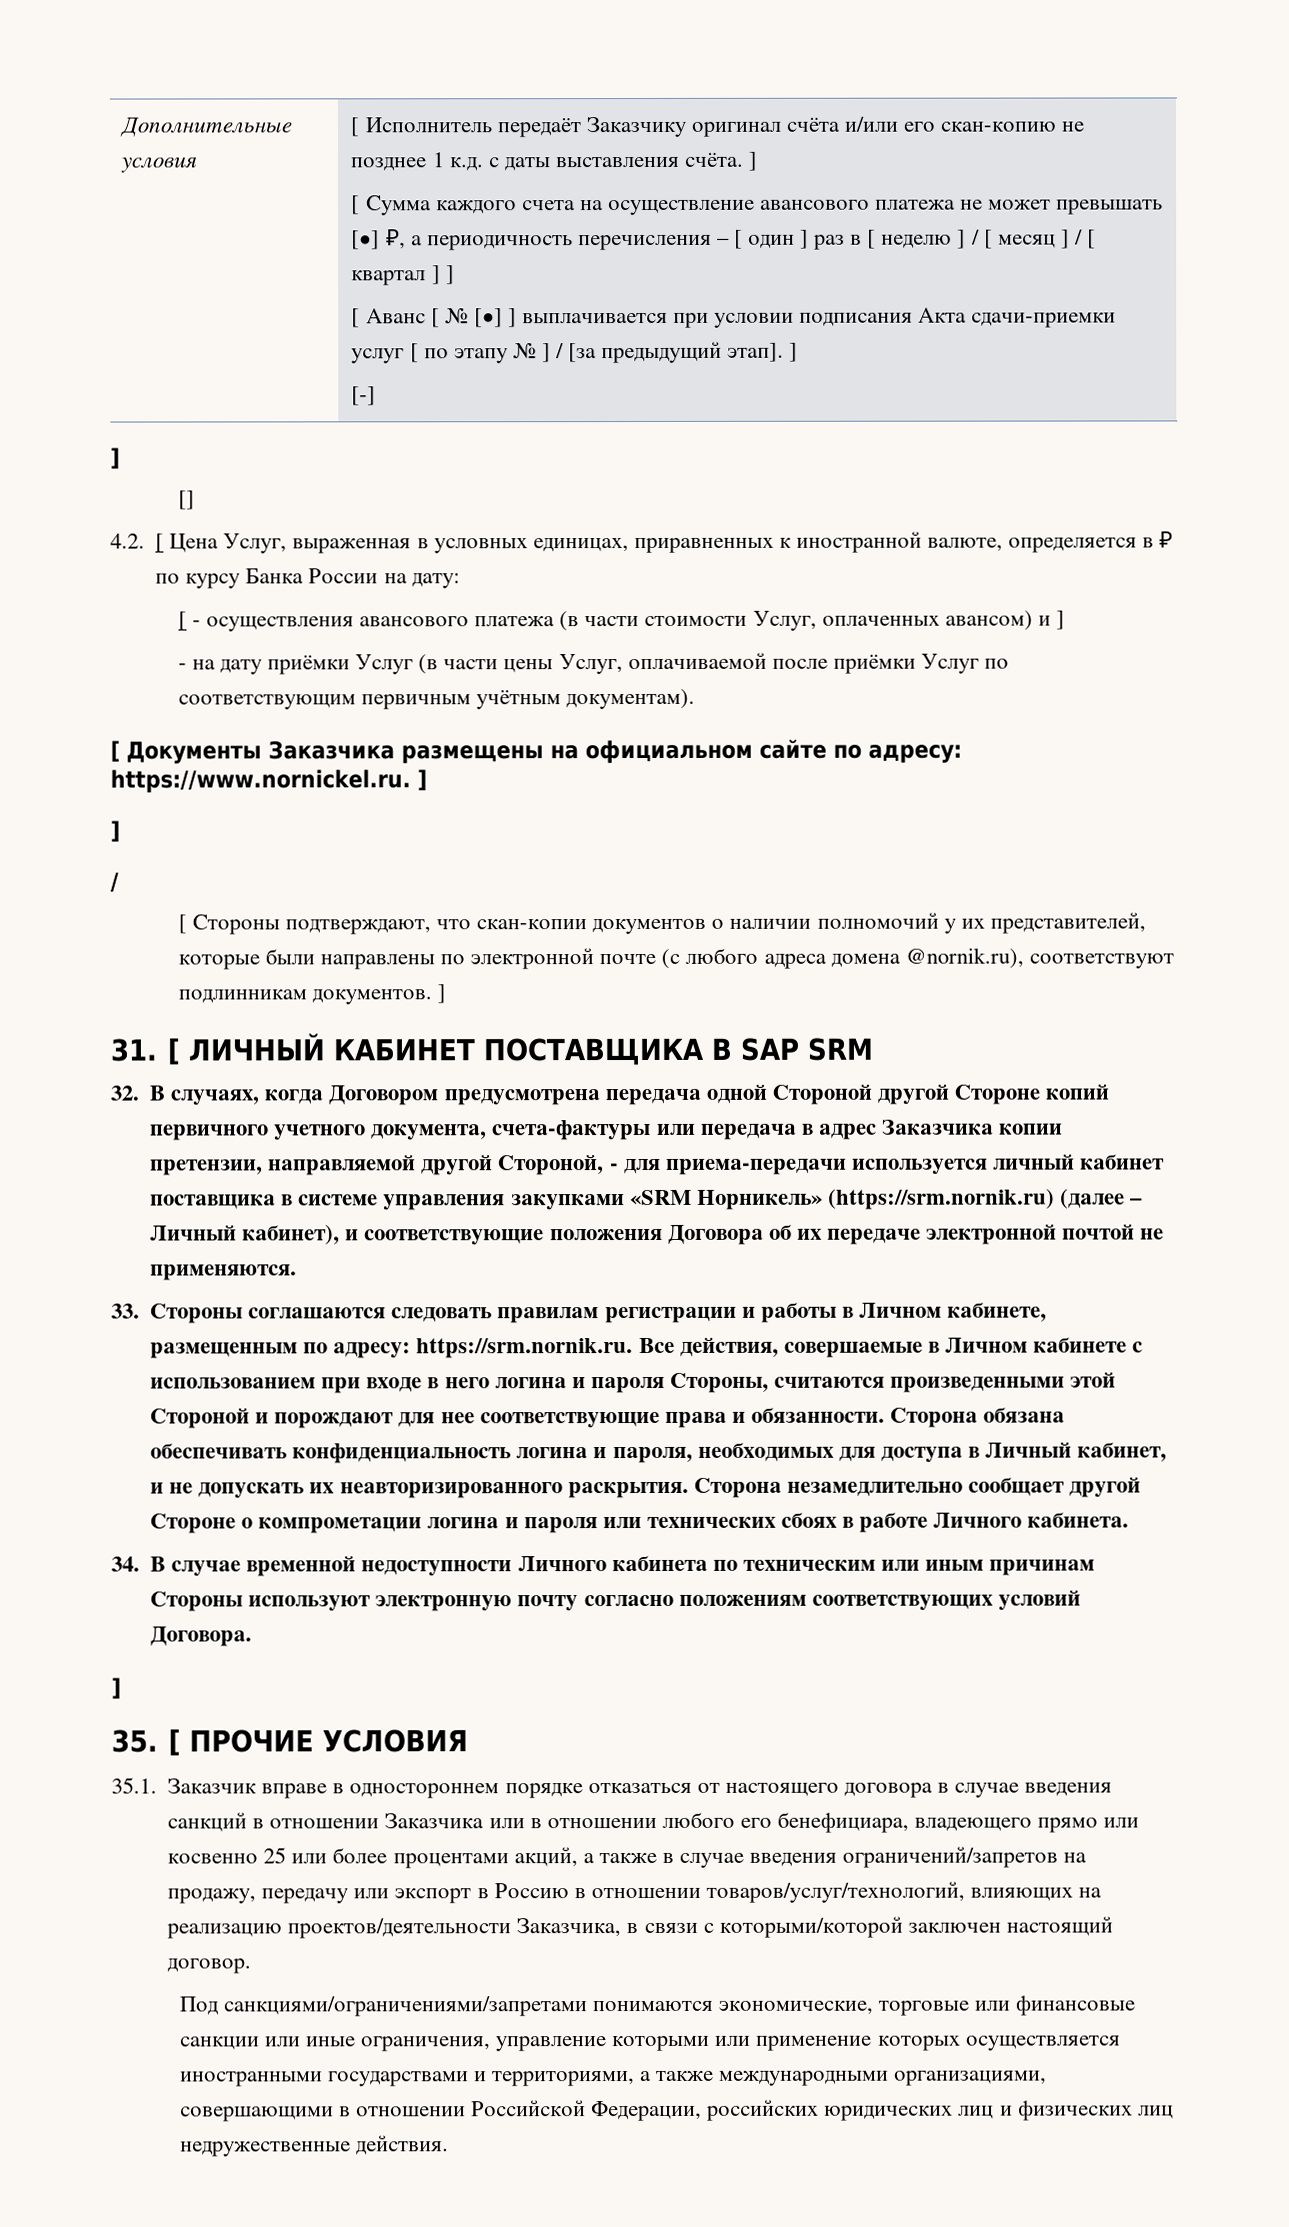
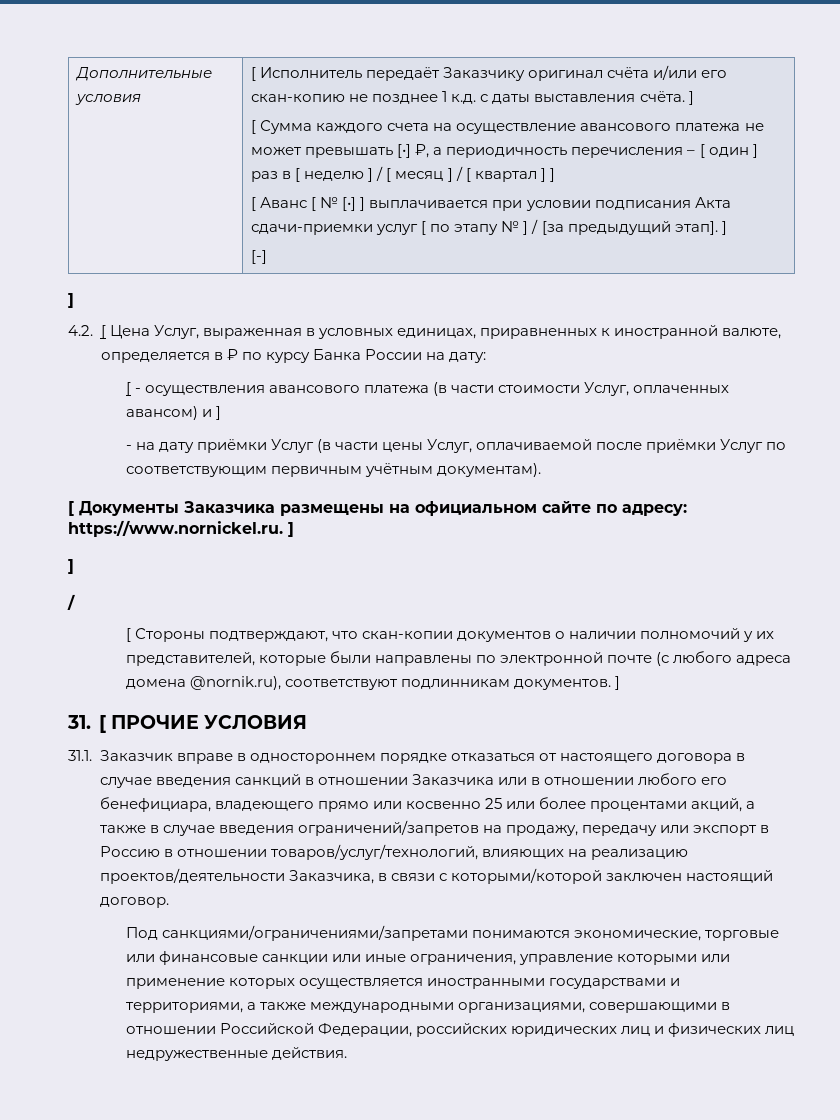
- []
- 31. [ ЛИЧНЫЙ КАБИНЕТ ПОСТАВЩИКА В SAP SRM
- 32. В случаях, когда Договором предусмотрена передача одной Стороной другой Стороне копий первичного учетного документа, счета-фактуры или передача в адрес Заказчика копии претензии, направляемой другой Стороной, - для приема-передачи используется личный кабинет поставщика в системе управления закупками «SRM Норникель» (https://srm.nornik.ru) (далее – Личный кабинет), и соответствующие положения Договора об их передаче электронной почтой не применяются.
- 33. Стороны соглашаются следовать правилам регистрации и работы в Личном кабинете, размещенным по адресу: https://srm.nornik.ru. Все действия, совершаемые в Личном кабинете с использованием при входе в него логина и пароля Стороны, считаются произведенными этой Стороной и порождают для нее соответствующие права и обязанности. Сторона обязана обеспечивать конфиденциальность логина и пароля, необходимых для доступа в Личный кабинет, и не допускать их неавторизированного раскрытия. Сторона незамедлительно сообщает другой Стороне о компрометации логина и пароля или технических сбоях в работе Личного кабинета.
- 34. В случае временной недоступности Личного кабинета по техническим или иным причинам Стороны используют электронную почту согласно положениям соответствующих условий Договора.
- ]
- 35. [ ПРОЧИЕ УСЛОВИЯ
+ 31. [ ПРОЧИЕ УСЛОВИЯ
- 35.1. Заказчик вправе в одностороннем порядке отказаться от настоящего договора в случае введения санкций в отношении Заказчика или в отношении любого его бенефициара, владеющего прямо или косвенно 25 или более процентами акций, а также в случае введения ограничений/запретов на продажу, передачу или экспорт в Россию в отношении товаров/услуг/технологий, влияющих на реализацию проектов/деятельности Заказчика, в связи с которыми/которой заключен настоящий договор.
+ 31.1. Заказчик вправе в одностороннем порядке отказаться от настоящего договора в случае введения санкций в отношении Заказчика или в отношении любого его бенефициара, владеющего прямо или косвенно 25 или более процентами акций, а также в случае введения ограничений/запретов на продажу, передачу или экспорт в Россию в отношении товаров/услуг/технологий, влияющих на реализацию проектов/деятельности Заказчика, в связи с которыми/которой заключен настоящий договор.

